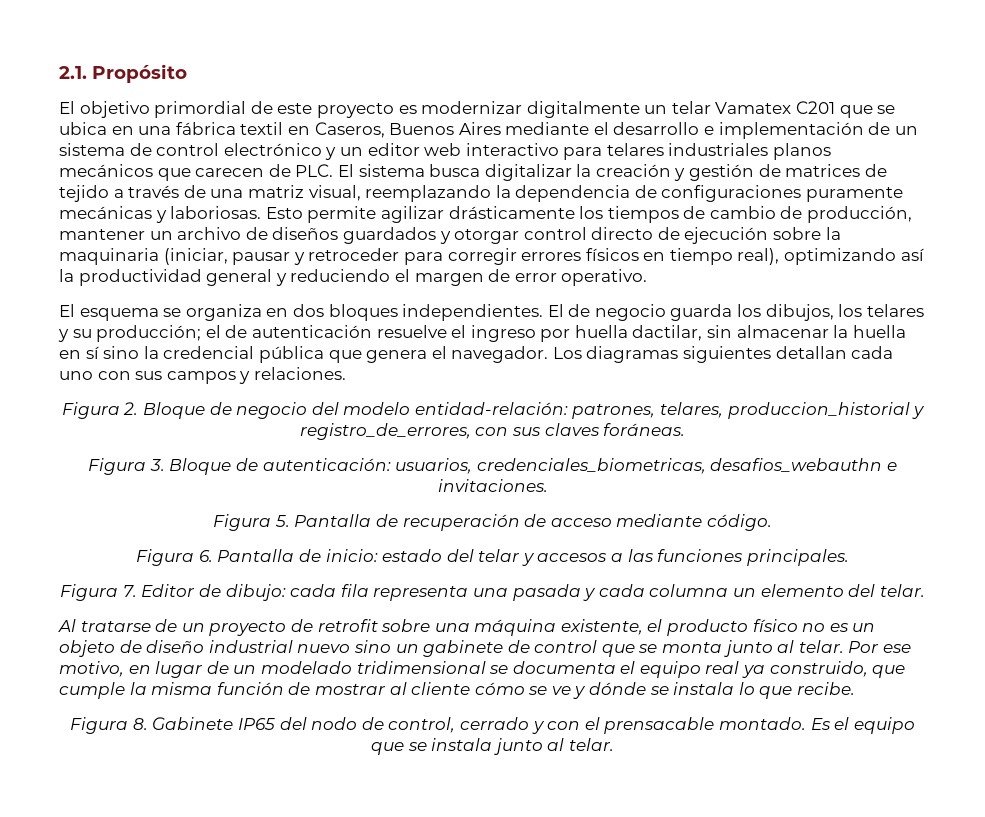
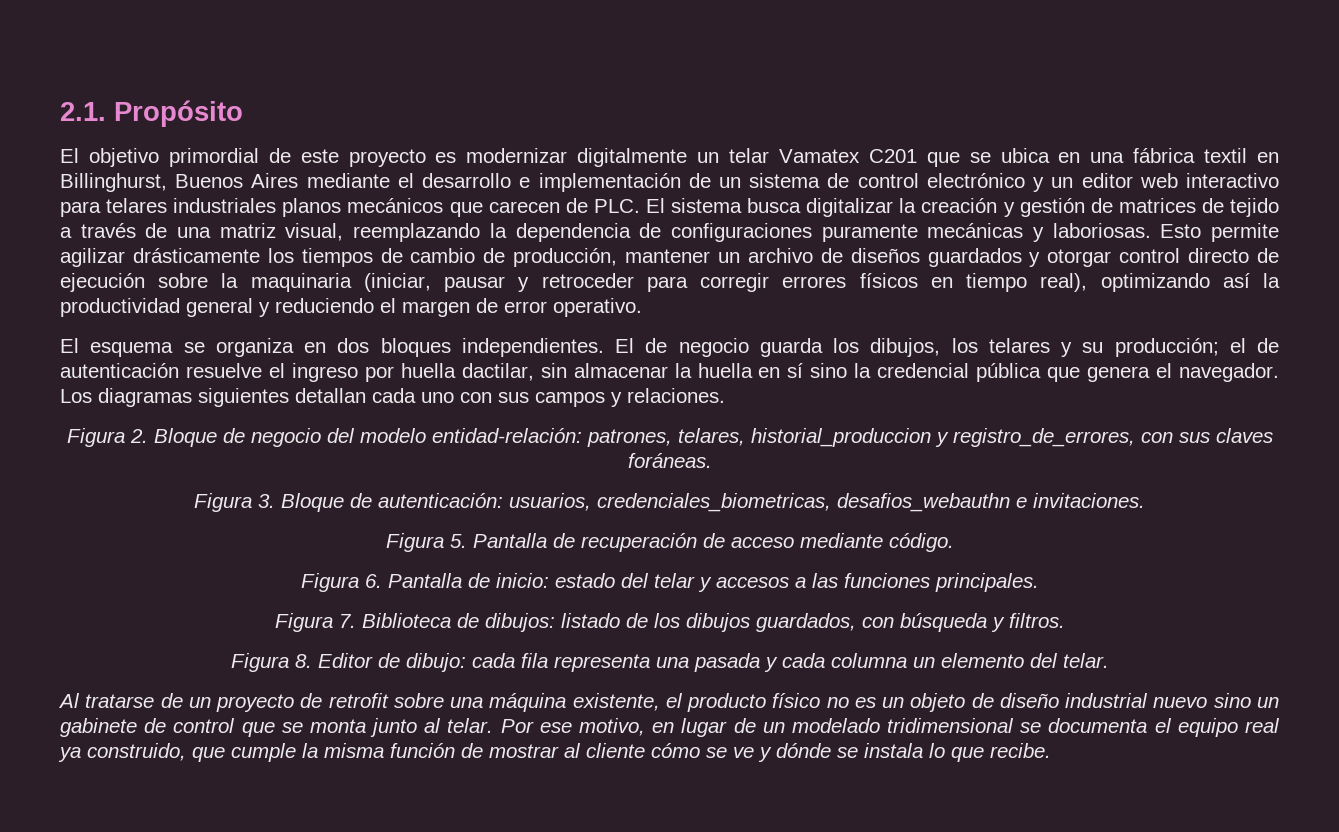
- El objetivo primordial de este proyecto es modernizar digitalmente un telar Vamatex C201 que se ubica en una fábrica textil en Caseros, Buenos Aires mediante el desarrollo e implementación de un sistema de control electrónico y un editor web interactivo para telares industriales planos mecánicos que carecen de PLC. El sistema busca digitalizar la creación y gestión de matrices de tejido a través de una matriz visual, reemplazando la dependencia de configuraciones puramente mecánicas y laboriosas.
+ El objetivo primordial de este proyecto es modernizar digitalmente un telar Vamatex C201 que se ubica en una fábrica textil en Billinghurst, Buenos Aires mediante el desarrollo e implementación de un sistema de control electrónico y un editor web interactivo para telares industriales planos mecánicos que carecen de PLC. El sistema busca digitalizar la creación y gestión de matrices de tejido a través de una matriz visual, reemplazando la dependencia de configuraciones puramente mecánicas y laboriosas.
- Figura 2. Bloque de negocio del modelo entidad-relación: patrones, telares, produccion_historial y registro_de_errores, con sus claves foráneas.
+ Figura 2. Bloque de negocio del modelo entidad-relación: patrones, telares, historial_produccion y registro_de_errores, con sus claves foráneas.
- Figura 7. Editor de dibujo: cada fila representa una pasada y cada columna un elemento del telar.
+ Figura 7. Biblioteca de dibujos: listado de los dibujos guardados, con búsqueda y filtros.
+ Figura 8. Editor de dibujo: cada fila representa una pasada y cada columna un elemento del telar.
- Figura 8. Gabinete IP65 del nodo de control, cerrado y con el prensacable montado. Es el equipo que se instala junto al telar.

